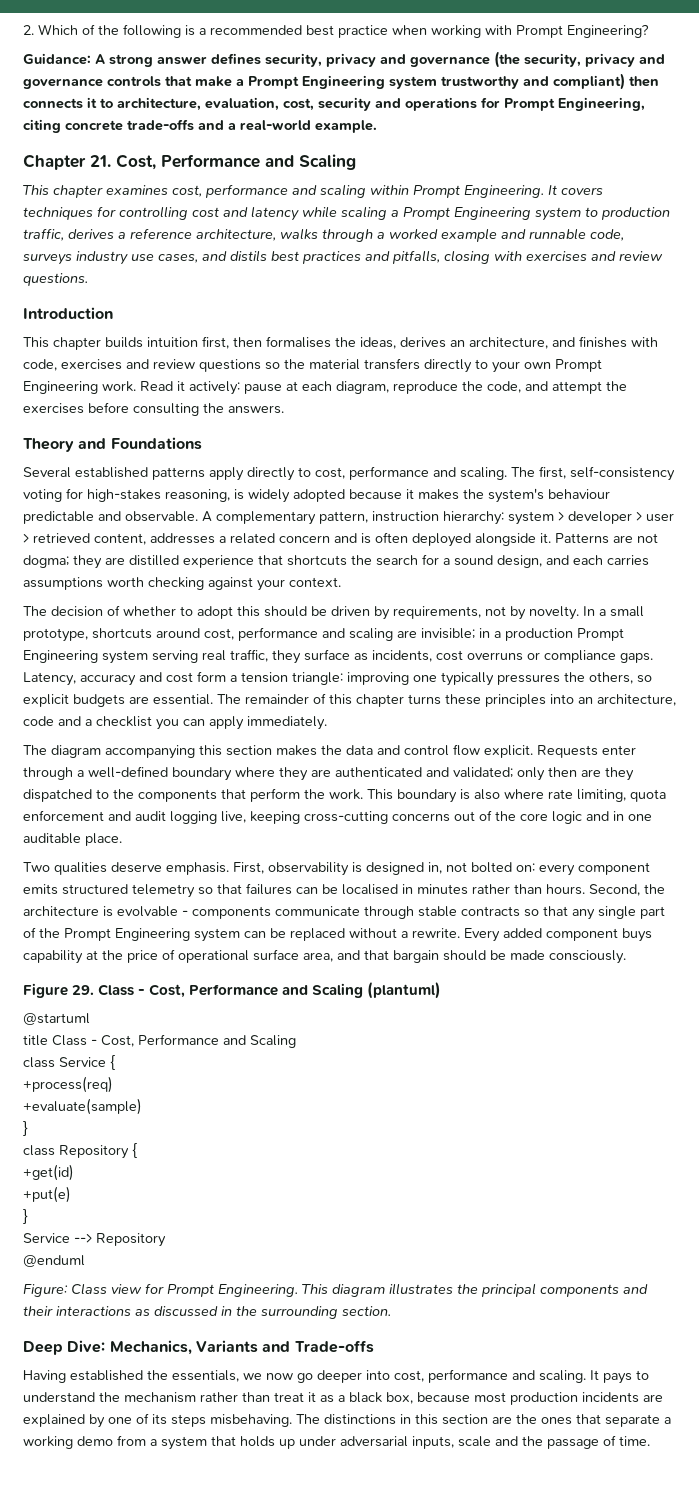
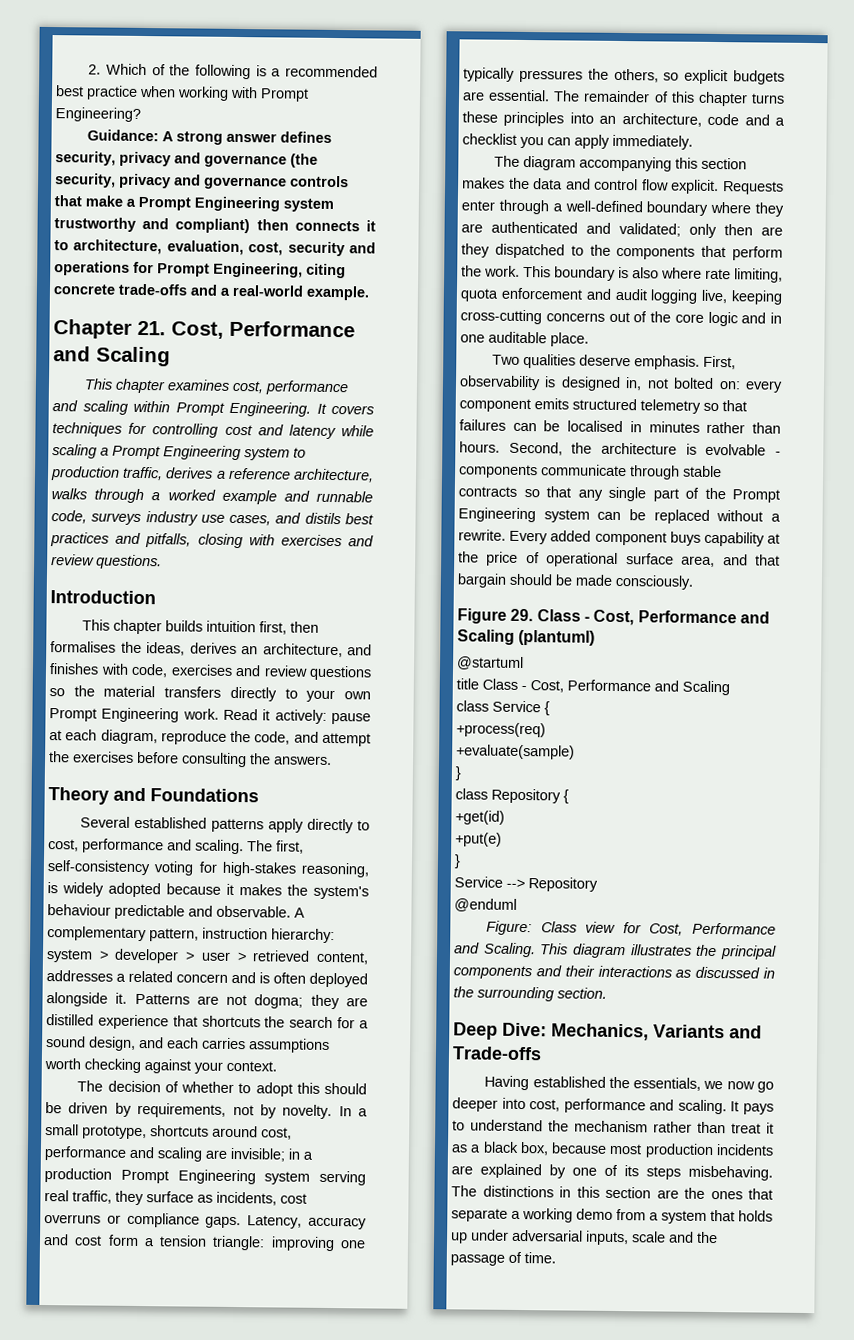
- Figure: Class view for Prompt Engineering.
+ Figure: Class view for Cost, Performance and Scaling.

